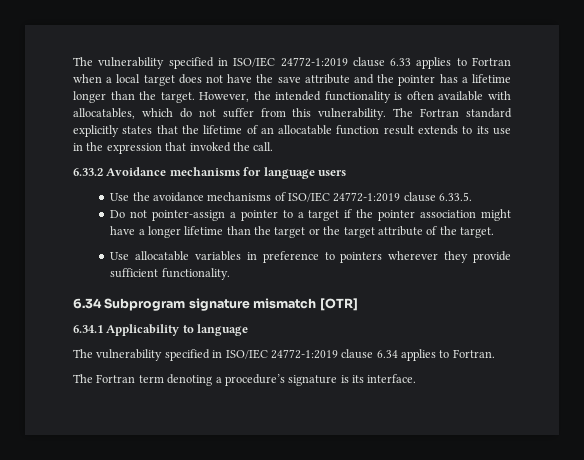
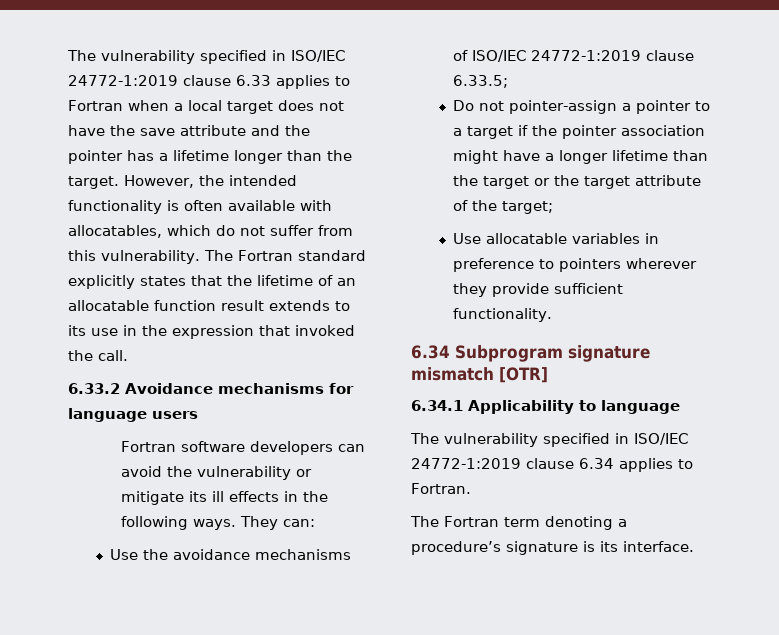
+ Fortran software developers can avoid the vulnerability or mitigate its ill effects in the following ways. They can:
- Use the avoidance mechanisms of ISO/IEC 24772-1:2019 clause 6.33.5.
+ Use the avoidance mechanisms of ISO/IEC 24772-1:2019 clause 6.33.5;
- Do not pointer-assign a pointer to a target if the pointer association might have a longer lifetime than the target or the target attribute of the target.
+ Do not pointer-assign a pointer to a target if the pointer association might have a longer lifetime than the target or the target attribute of the target;

